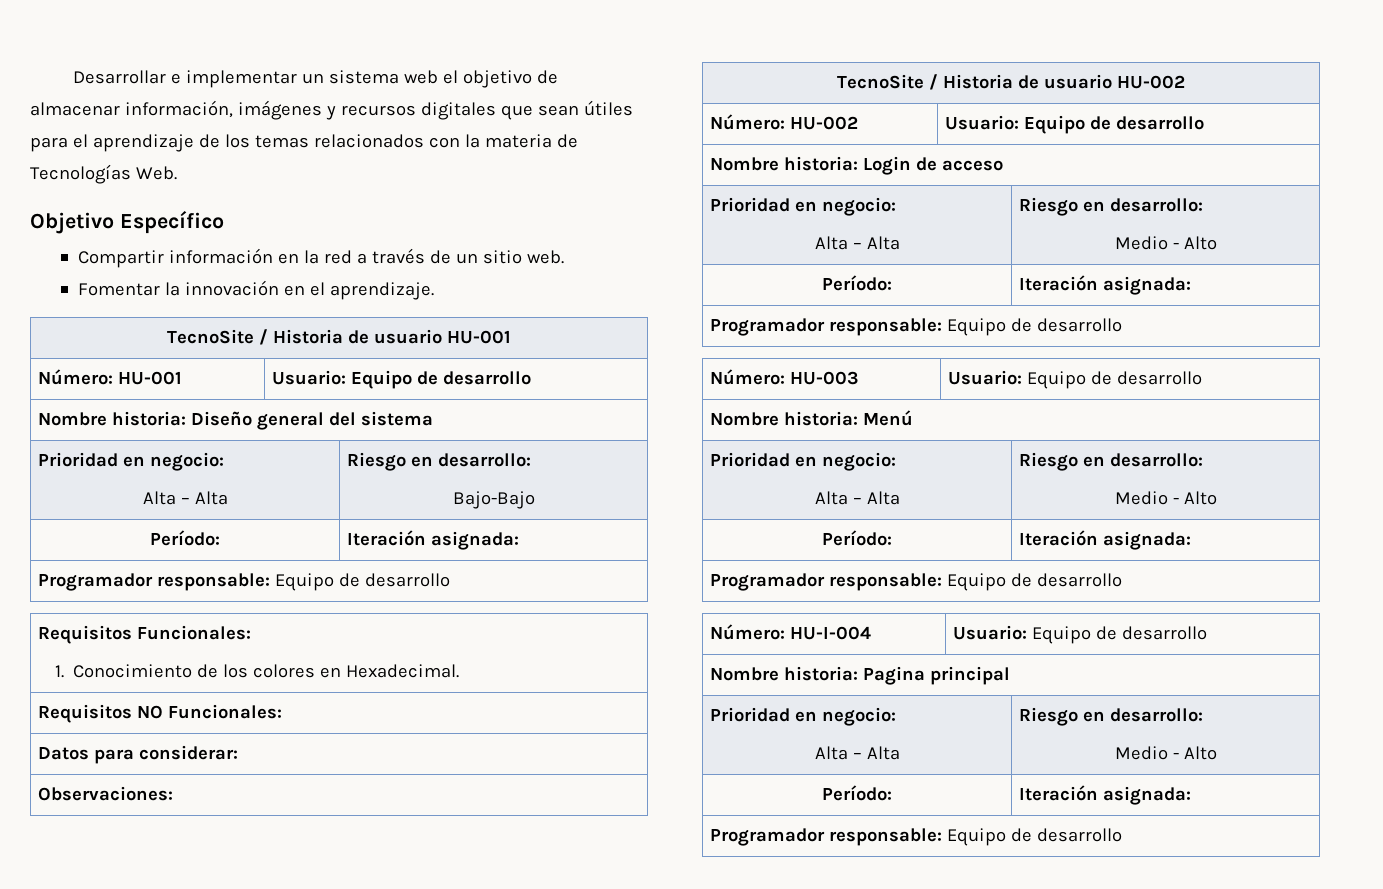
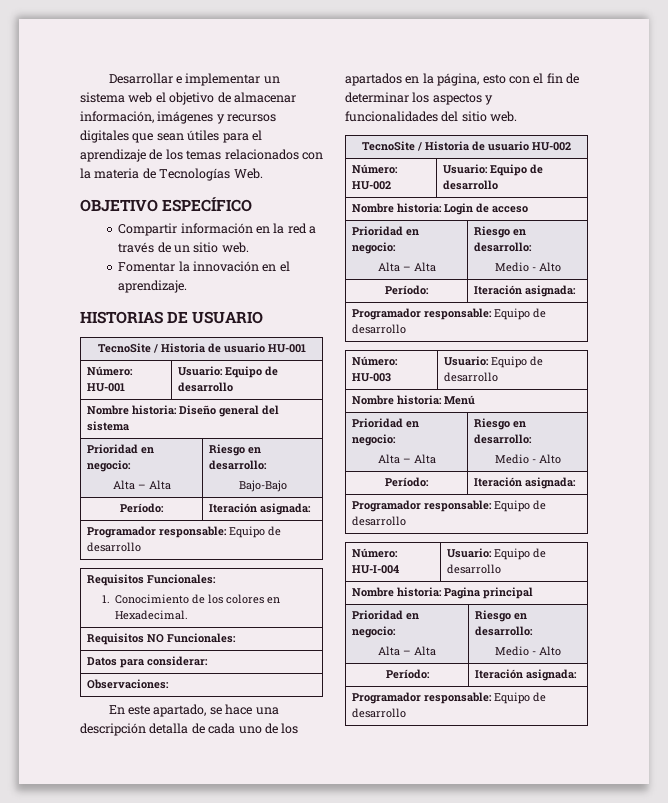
- Objetivo Específico
+ OBJETIVO ESPECÍFICO
+ HISTORIAS DE USUARIO
+ En este apartado, se hace una descripción detalla de cada uno de los apartados en la página, esto con el fin de determinar los aspectos y funcionalidades del sitio web.

